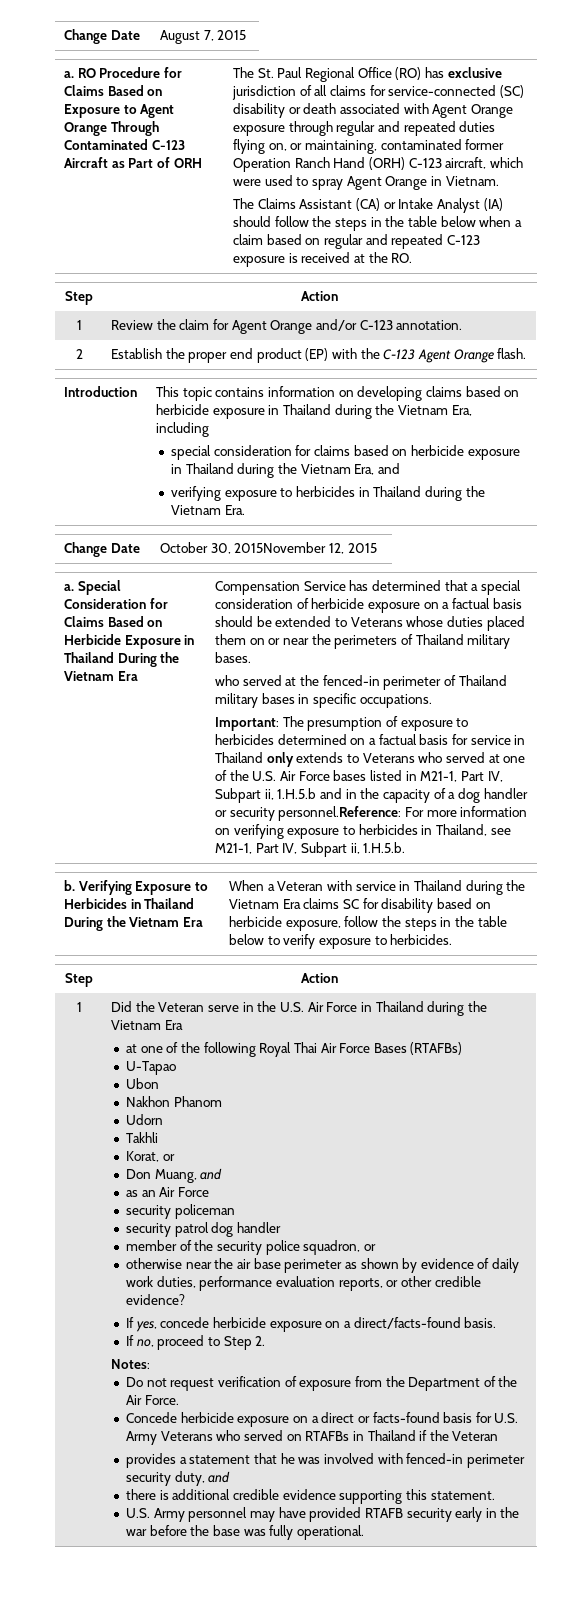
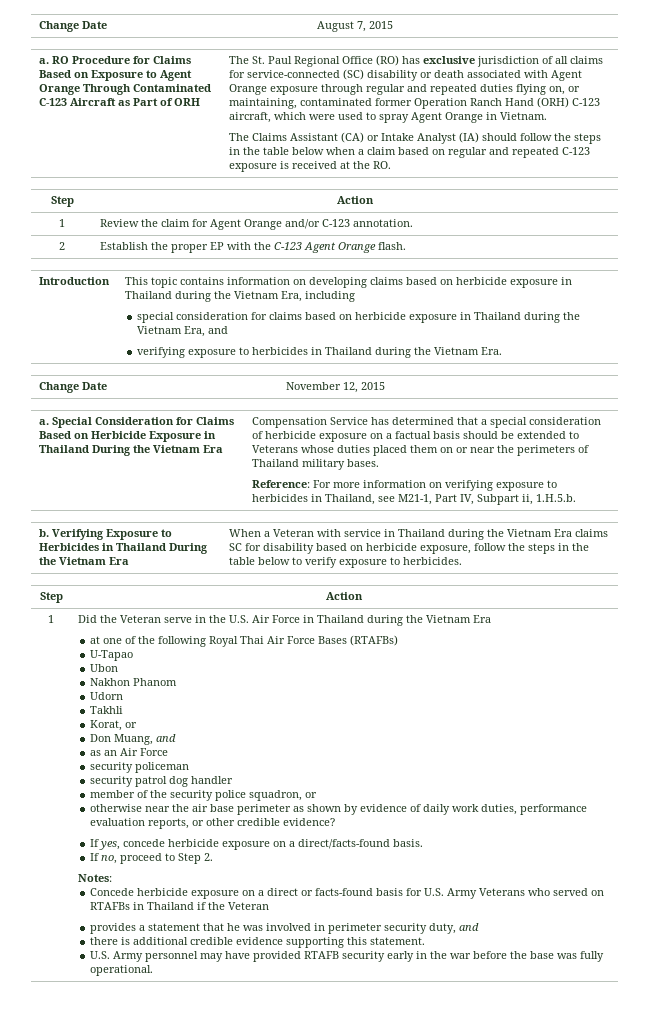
- 2 | Establish the proper end product (EP) with the C-123 Agent Orange flash.
+ 2 | Establish the proper EP with the C-123 Agent Orange flash.
- Change Date | October 30, 2015November 12, 2015
+ Change Date | November 12, 2015
- who served at the fenced-in perimeter of Thailand military bases in specific occupations.
- Important: The presumption of exposure to herbicides determined on a factual basis for service in Thailand only extends to Veterans who served at one of the U.S. Air Force bases listed in M21-1, Part IV, Subpart ii, 1.H.5.b and in the capacity of a dog handler or security personnel.Reference: For more information on verifying exposure to herbicides in Thailand, see M21-1, Part IV, Subpart ii, 1.H.5.b.
+ Reference: For more information on verifying exposure to herbicides in Thailand, see M21-1, Part IV, Subpart ii, 1.H.5.b.
- Do not request verification of exposure from the Department of the Air Force.
- provides a statement that he was involved with fenced-in perimeter security duty, and
+ provides a statement that he was involved in perimeter security duty, and

